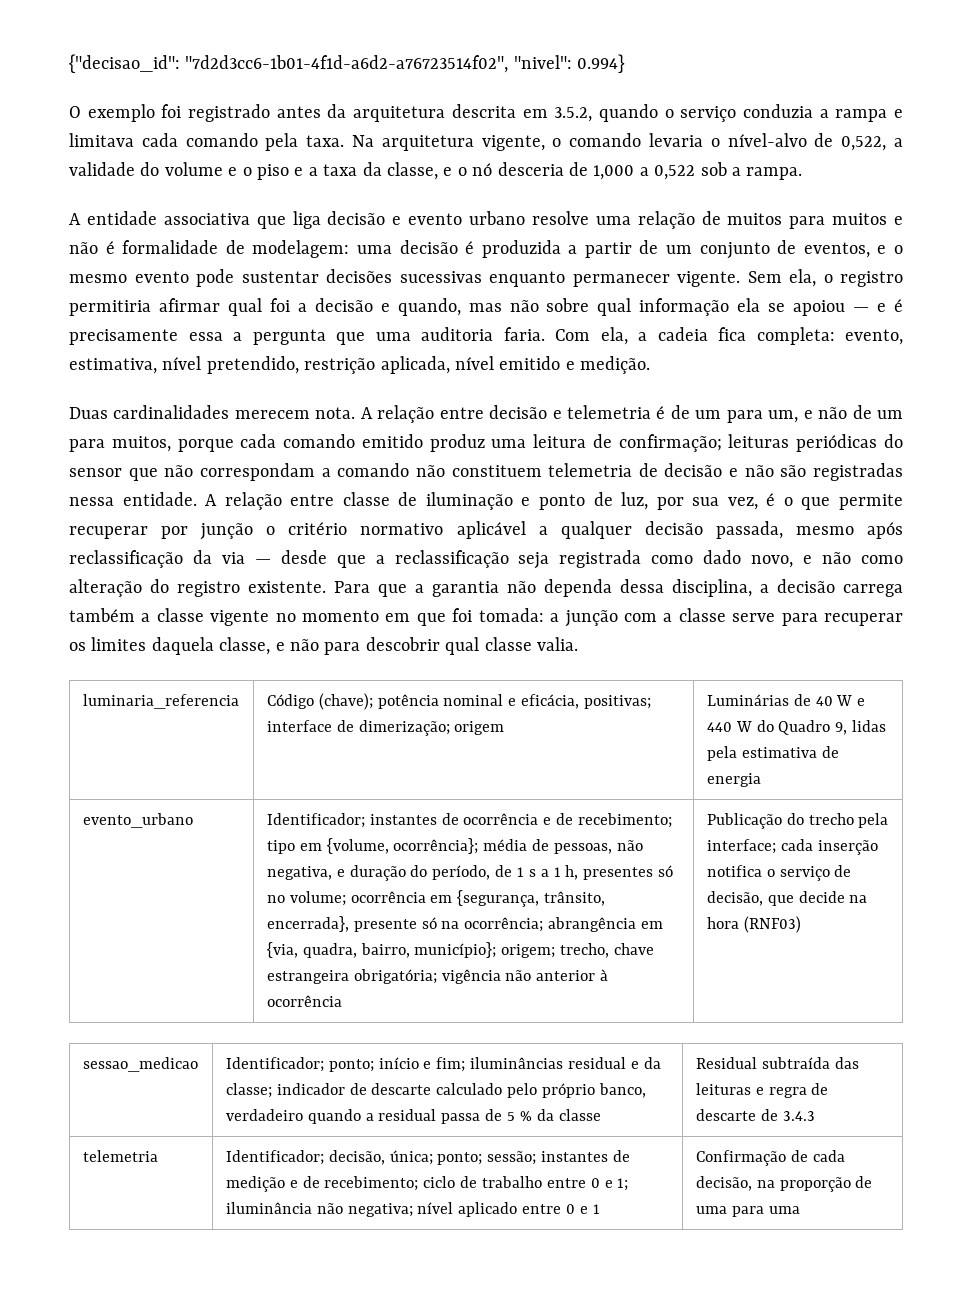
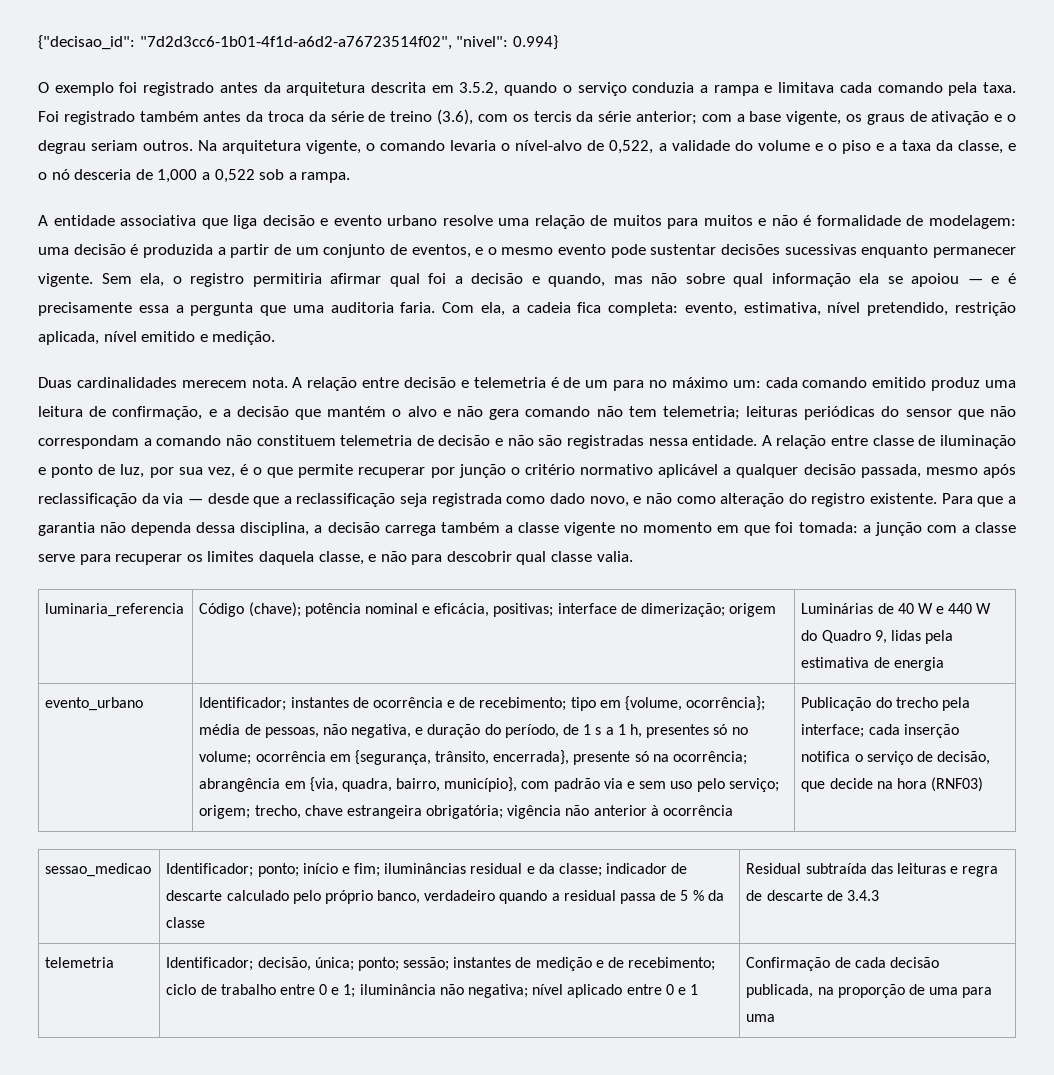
+ Foi registrado também antes da troca da série de treino (3.6), com os tercis da série anterior; com a base vigente, os graus de ativação e o degrau seriam outros.
- A relação entre decisão e telemetria é de um para um, e não de um para muitos, porque cada comando emitido produz uma leitura de confirmação; leituras periódicas do sensor que não correspondam a comando não constituem telemetria de decisão e não são registradas nessa entidade.
+ A relação entre decisão e telemetria é de um para no máximo um: cada comando emitido produz uma leitura de confirmação, e a decisão que mantém o alvo e não gera comando não tem telemetria; leituras periódicas do sensor que não correspondam a comando não constituem telemetria de decisão e não são registradas nessa entidade.
- Identificador; instantes de ocorrência e de recebimento; tipo em {volume, ocorrência}; média de pessoas, não negativa, e duração do período, de 1 s a 1 h, presentes só no volume; ocorrência em {segurança, trânsito, encerrada}, presente só na ocorrência; abrangência em {via, quadra, bairro, município}; origem; trecho, chave estrangeira obrigatória; vigência não anterior à ocorrência
+ Identificador; instantes de ocorrência e de recebimento; tipo em {volume, ocorrência}; média de pessoas, não negativa, e duração do período, de 1 s a 1 h, presentes só no volume; ocorrência em {segurança, trânsito, encerrada}, presente só na ocorrência; abrangência em {via, quadra, bairro, município}, com padrão via e sem uso pelo serviço; origem; trecho, chave estrangeira obrigatória; vigência não anterior à ocorrência
- telemetria | Identificador; decisão, única; ponto; sessão; instantes de medição e de recebimento; ciclo de trabalho entre 0 e 1; iluminância não negativa; nível aplicado entre 0 e 1 | Confirmação de cada decisão, na proporção de uma para uma
+ telemetria | Identificador; decisão, única; ponto; sessão; instantes de medição e de recebimento; ciclo de trabalho entre 0 e 1; iluminância não negativa; nível aplicado entre 0 e 1 | Confirmação de cada decisão publicada, na proporção de uma para uma

